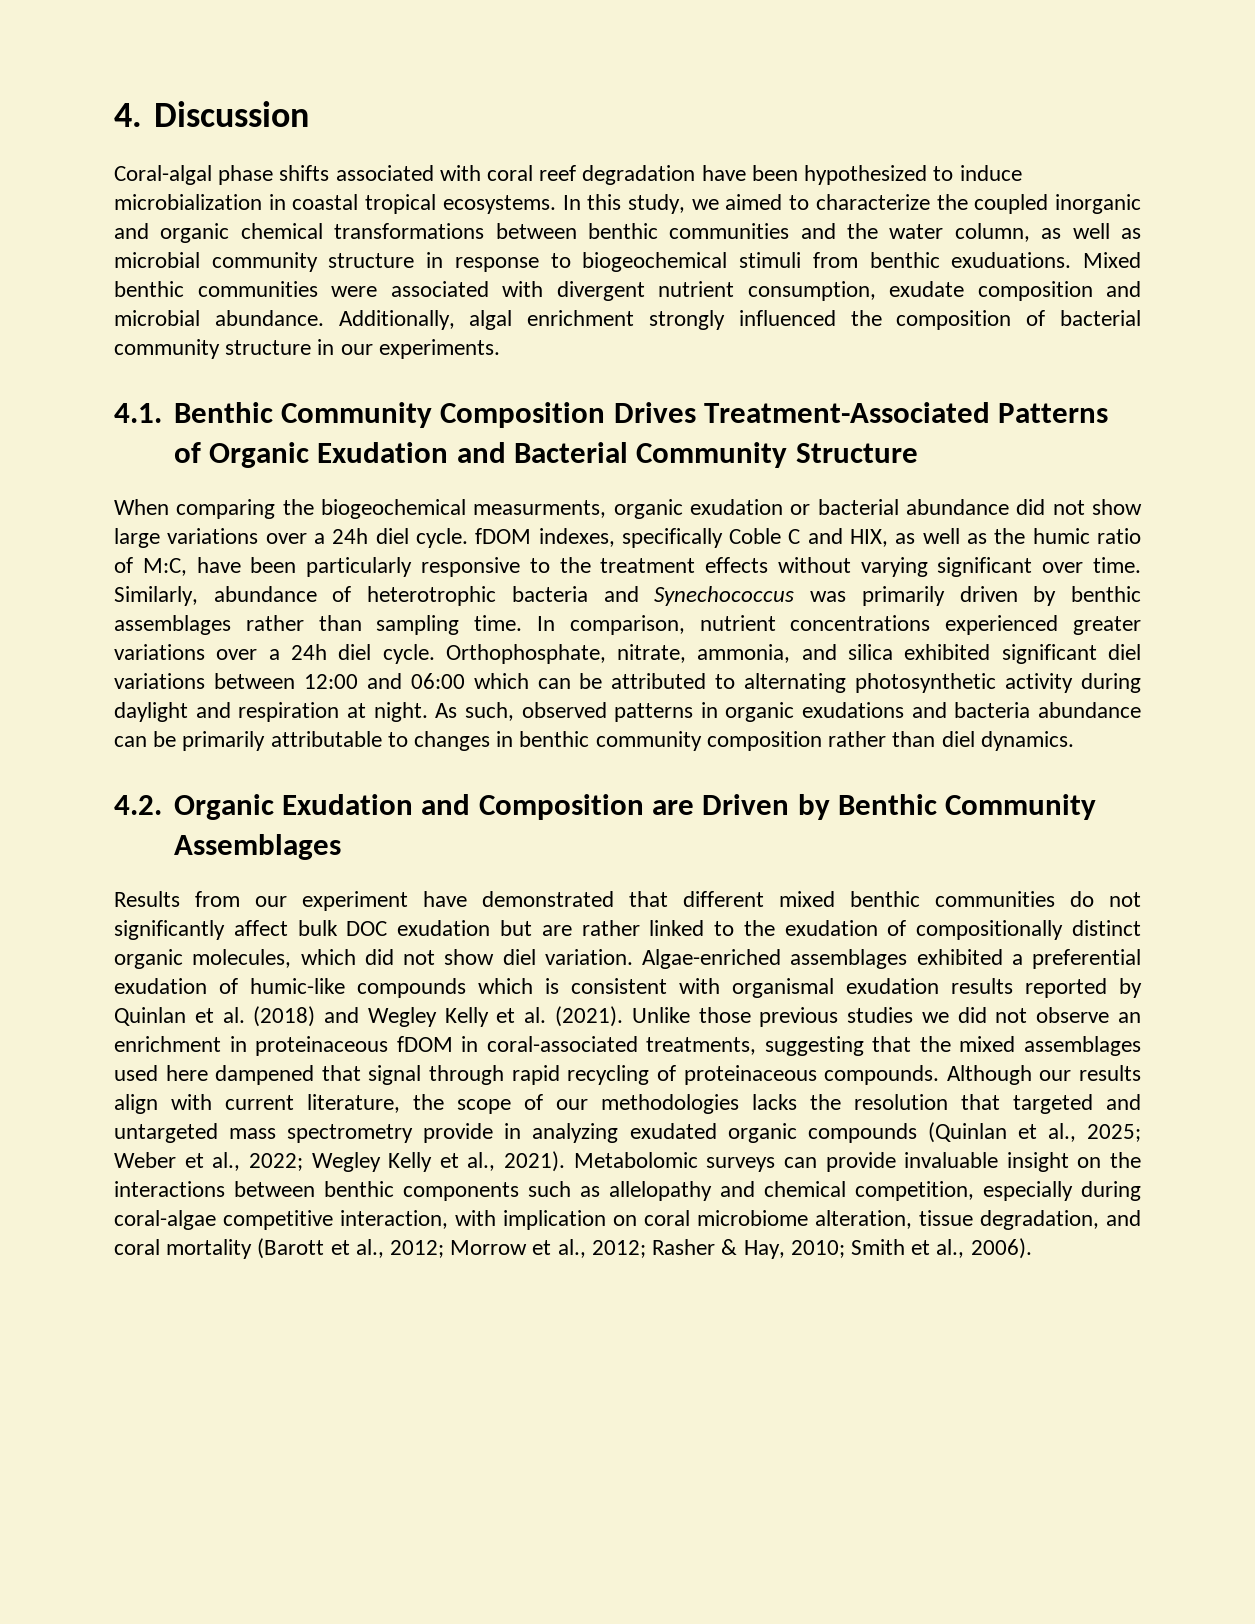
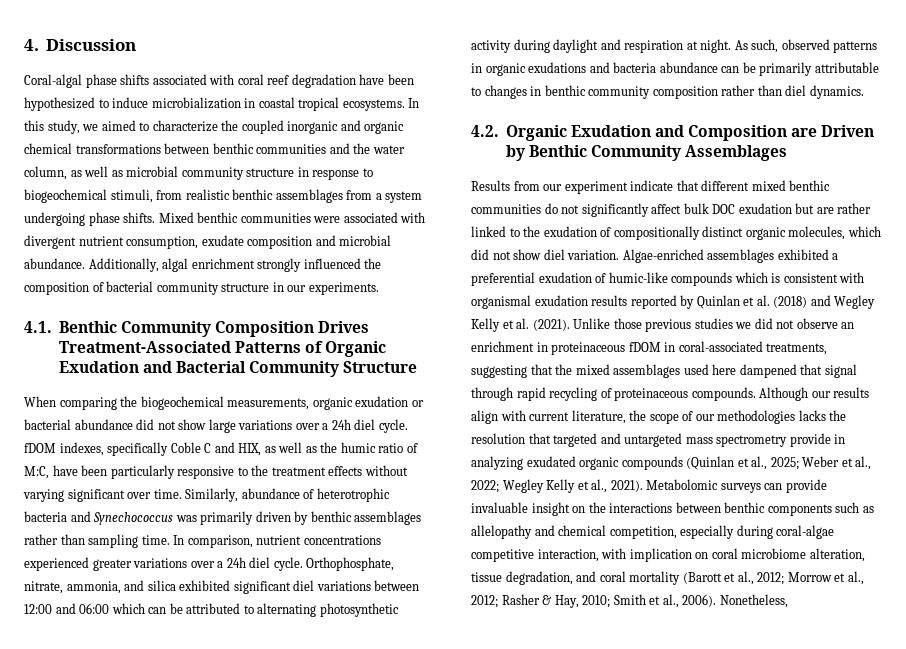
- In this study, we aimed to characterize the coupled inorganic and organic chemical transformations between benthic communities and the water column, as well as microbial community structure in response to biogeochemical stimuli from benthic exuduations.
+ In this study, we aimed to characterize the coupled inorganic and organic chemical transformations between benthic communities and the water column, as well as microbial community structure in response to biogeochemical stimuli, from realistic benthic assemblages from a system undergoing phase shifts.
- When comparing the biogeochemical measurments, organic exudation or bacterial abundance did not show large variations over a 24h diel cycle. fDOM indexes, specifically Coble C and HIX, as well as the humic ratio of M:C, have been particularly responsive to the treatment effects without varying significant over time.
+ When comparing the biogeochemical measurements, organic exudation or bacterial abundance did not show large variations over a 24h diel cycle. fDOM indexes, specifically Coble C and HIX, as well as the humic ratio of M:C, have been particularly responsive to the treatment effects without varying significant over time.
- Results from our experiment have demonstrated that different mixed benthic communities do not significantly affect bulk DOC exudation but are rather linked to the exudation of compositionally distinct organic molecules, which did not show diel variation.
+ Results from our experiment indicate that different mixed benthic communities do not significantly affect bulk DOC exudation but are rather linked to the exudation of compositionally distinct organic molecules, which did not show diel variation.
+ Nonetheless,

